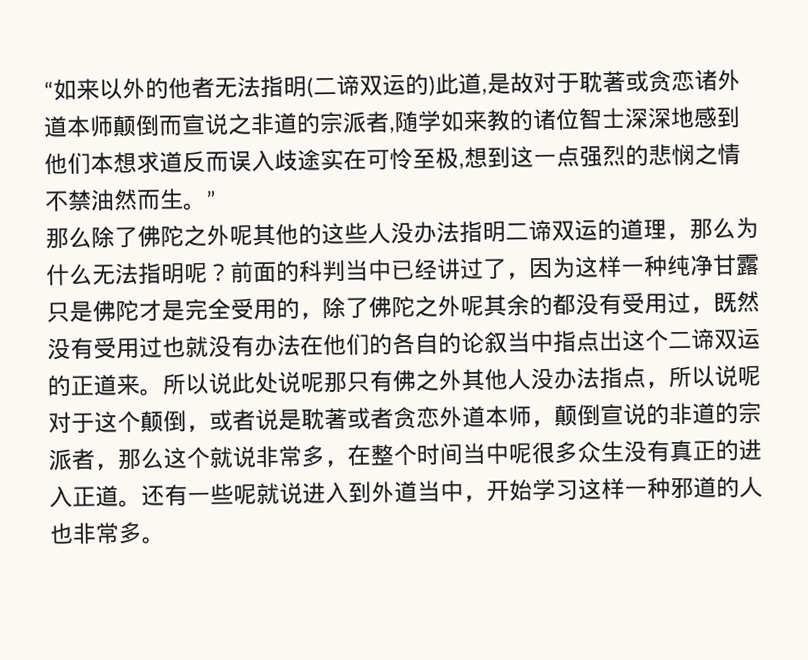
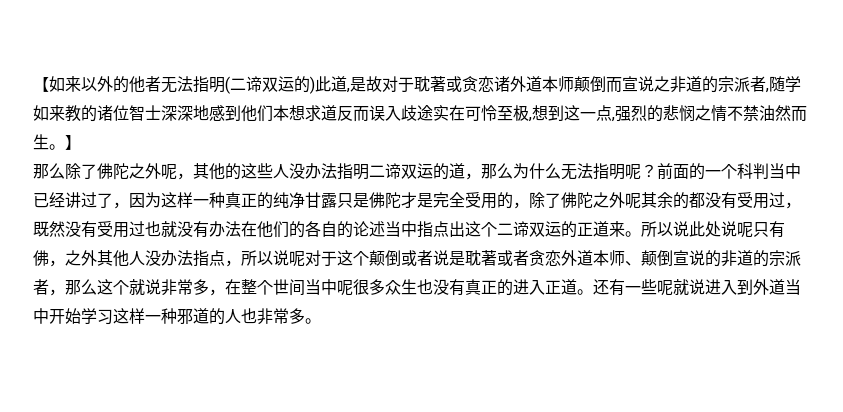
- “如来以外的他者无法指明(二谛双运的)此道,是故对于耽著或贪恋诸外道本师颠倒而宣说之非道的宗派者,随学如来教的诸位智士深深地感到他们本想求道反而误入歧途实在可怜至极,想到这一点强烈的悲悯之情不禁油然而生。”
+ 【如来以外的他者无法指明(二谛双运的)此道,是故对于耽著或贪恋诸外道本师颠倒而宣说之非道的宗派者,随学如来教的诸位智士深深地感到他们本想求道反而误入歧途实在可怜至极,想到这一点,强烈的悲悯之情不禁油然而生。】
- 那么除了佛陀之外呢其他的这些人没办法指明二谛双运的道理，那么为什么无法指明呢？
+ 那么除了佛陀之外呢，其他的这些人没办法指明二谛双运的道，那么为什么无法指明呢？
- 前面的科判当中已经讲过了，因为这样一种纯净甘露只是佛陀才是完全受用的，除了佛陀之外呢其余的都没有受用过，既然没有受用过也就没有办法在他们的各自的论叙当中指点出这个二谛双运的正道来。
+ 前面的一个科判当中已经讲过了，因为这样一种真正的纯净甘露只是佛陀才是完全受用的，除了佛陀之外呢其余的都没有受用过，既然没有受用过也就没有办法在他们的各自的论述当中指点出这个二谛双运的正道来。
- 所以说此处说呢那只有佛之外其他人没办法指点，所以说呢对于这个颠倒，或者说是耽著或者贪恋外道本师，颠倒宣说的非道的宗派者，那么这个就说非常多，在整个时间当中呢很多众生没有真正的进入正道。
+ 所以说此处说呢只有佛，之外其他人没办法指点，所以说呢对于这个颠倒或者说是耽著或者贪恋外道本师、颠倒宣说的非道的宗派者，那么这个就说非常多，在整个世间当中呢很多众生也没有真正的进入正道。
- 还有一些呢就说进入到外道当中，开始学习这样一种邪道的人也非常多。
+ 还有一些呢就说进入到外道当中开始学习这样一种邪道的人也非常多。

